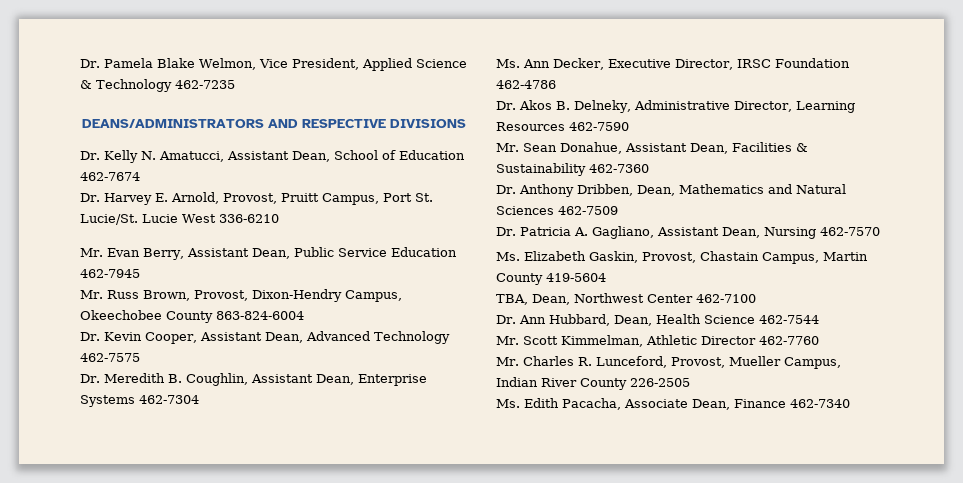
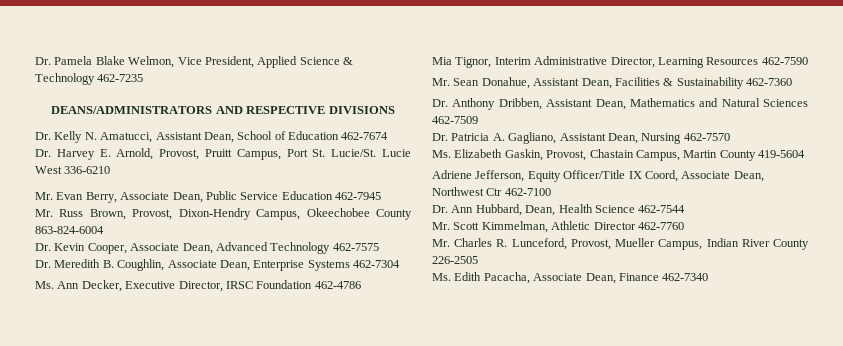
- Mr. Evan Berry, Assistant Dean, Public Service Education 462-7945
+ Mr. Evan Berry, Associate Dean, Public Service Education 462-7945
- Dr. Kevin Cooper, Assistant Dean, Advanced Technology 462-7575
+ Dr. Kevin Cooper, Associate Dean, Advanced Technology 462-7575
- Dr. Meredith B. Coughlin, Assistant Dean, Enterprise Systems 462-7304
+ Dr. Meredith B. Coughlin, Associate Dean, Enterprise Systems 462-7304
- Dr. Akos B. Delneky, Administrative Director, Learning Resources 462-7590
+ Mia Tignor, Interim Administrative Director, Learning Resources 462-7590
- Dr. Anthony Dribben, Dean, Mathematics and Natural Sciences 462-7509
+ Dr. Anthony Dribben, Assistant Dean, Mathematics and Natural Sciences 462-7509
- TBA, Dean, Northwest Center 462-7100
+ Adriene Jefferson, Equity Officer/Title IX Coord, Associate Dean, Northwest Ctr 462-7100

